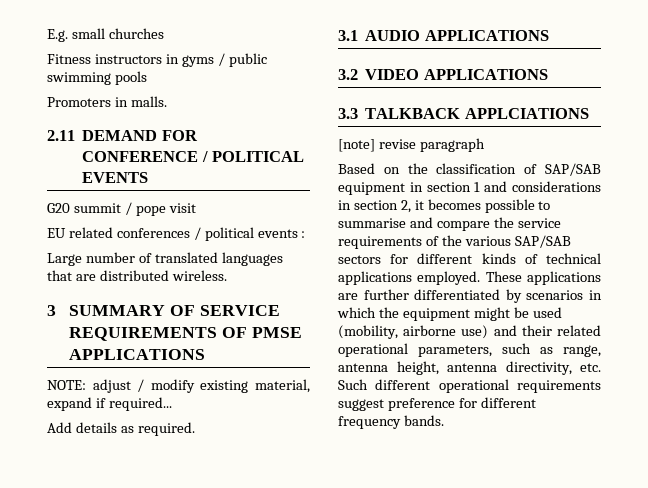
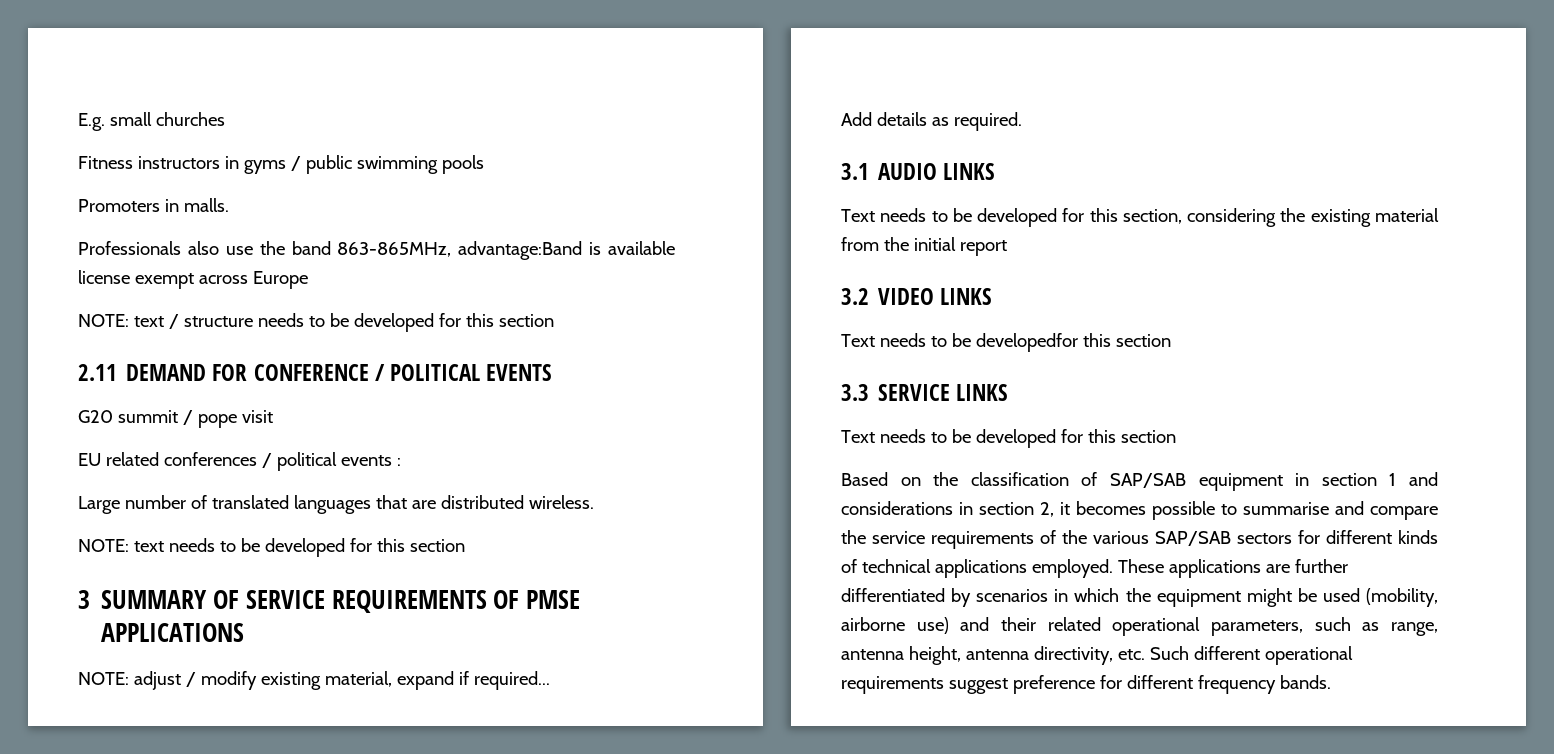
+ Professionals also use the band 863-865MHz, advantage:Band is available license exempt across Europe
+ NOTE: text / structure needs to be developed for this section
+ NOTE: text needs to be developed for this section
- 3.1 AUDIO APPLICATIONS
- 3.2 VIDEO APPLICATIONS
- 3.3 TALKBACK APPLCIATIONS
- [note] revise paragraph
+ 3.1 AUDIO LINKS
+ Text needs to be developed for this section, considering the existing material from the initial report
+ 3.2 VIDEO LINKS
+ Text needs to be developedfor this section
+ 3.3 SERVICE LINKS
+ Text needs to be developed for this section

